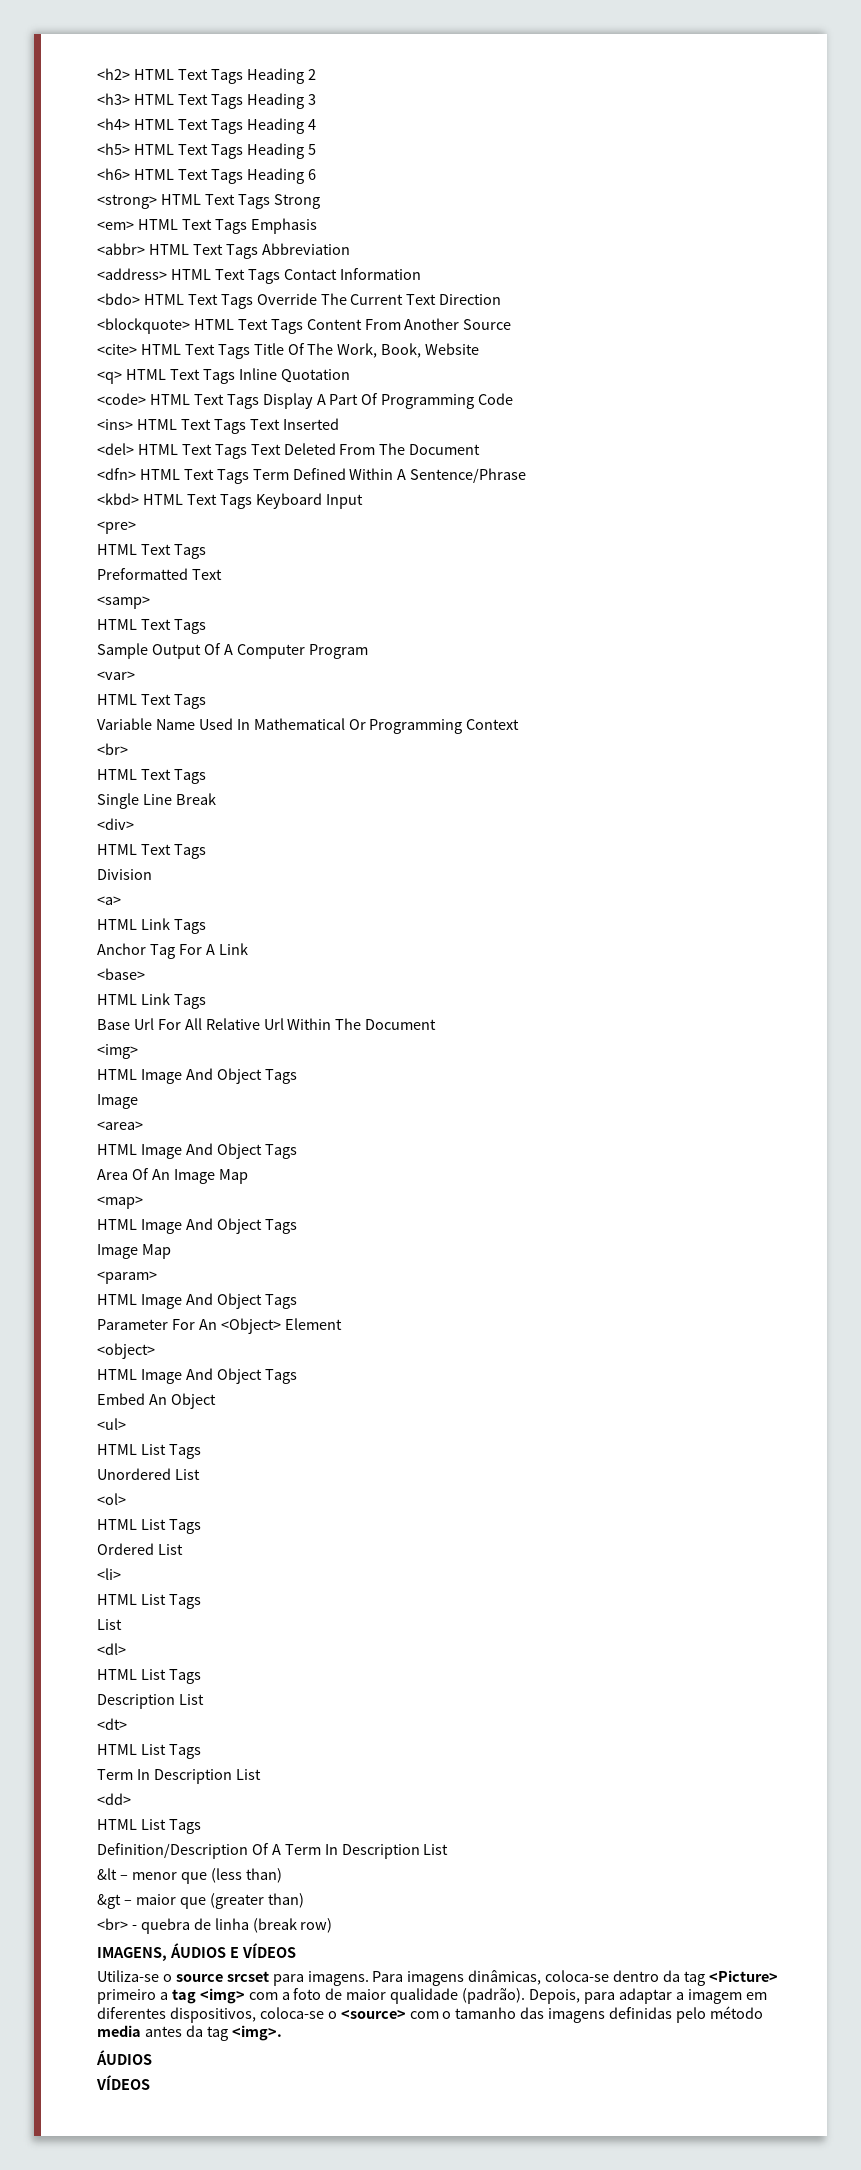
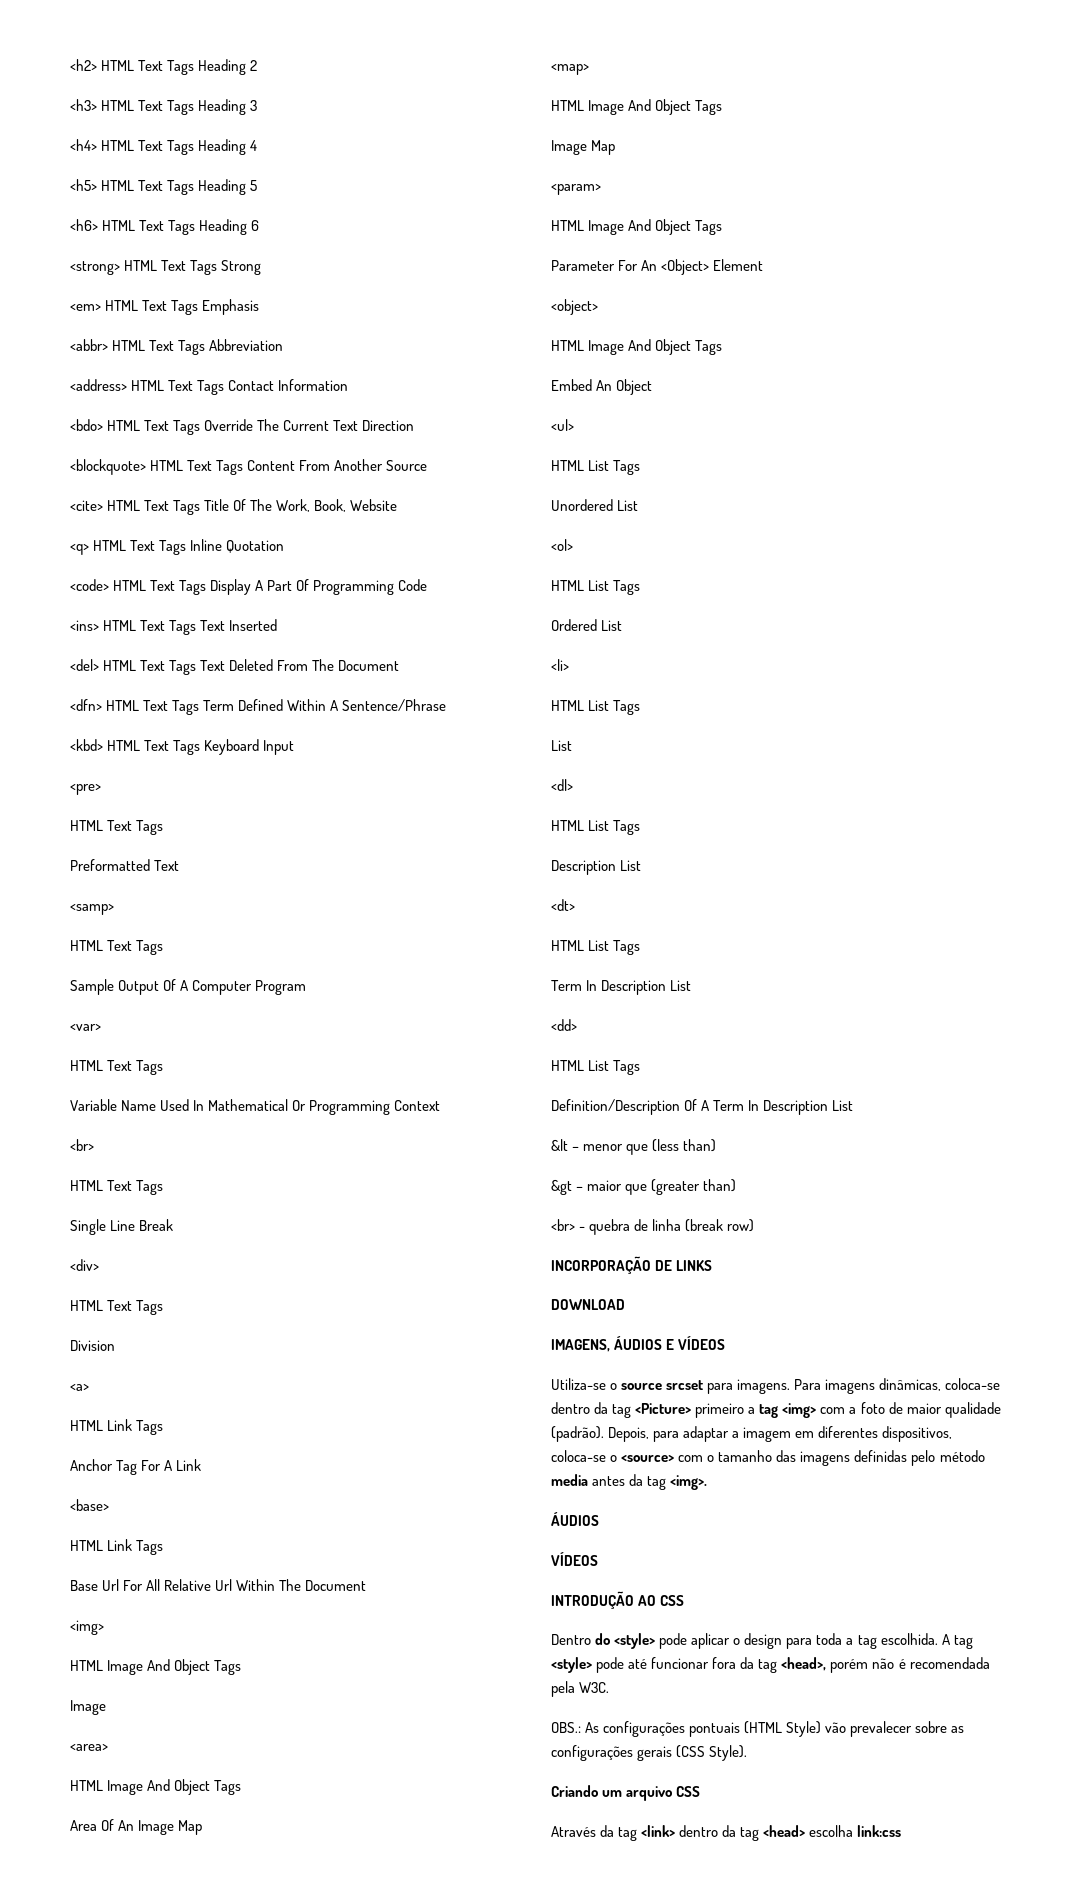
+ INCORPORAÇÃO DE LINKS
+ DOWNLOAD
+ INTRODUÇÃO AO CSS
+ Dentro do <style> pode aplicar o design para toda a tag escolhida. A tag <style> pode até funcionar fora da tag <head>, porém não é recomendada pela W3C.
+ OBS.: As configurações pontuais (HTML Style) vão prevalecer sobre as configurações gerais (CSS Style).
+ Criando um arquivo CSS
+ Através da tag <link> dentro da tag <head> escolha link:css

